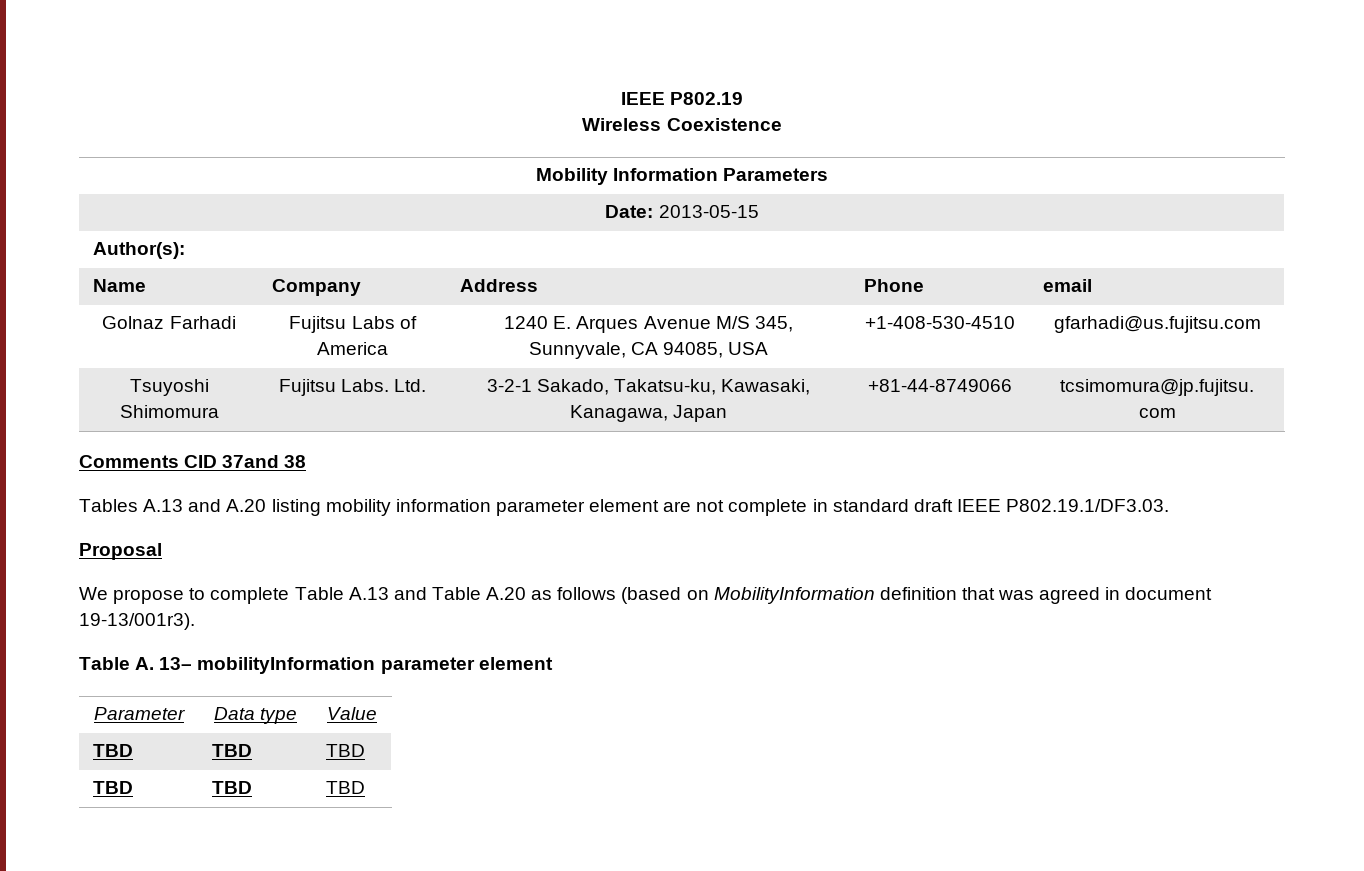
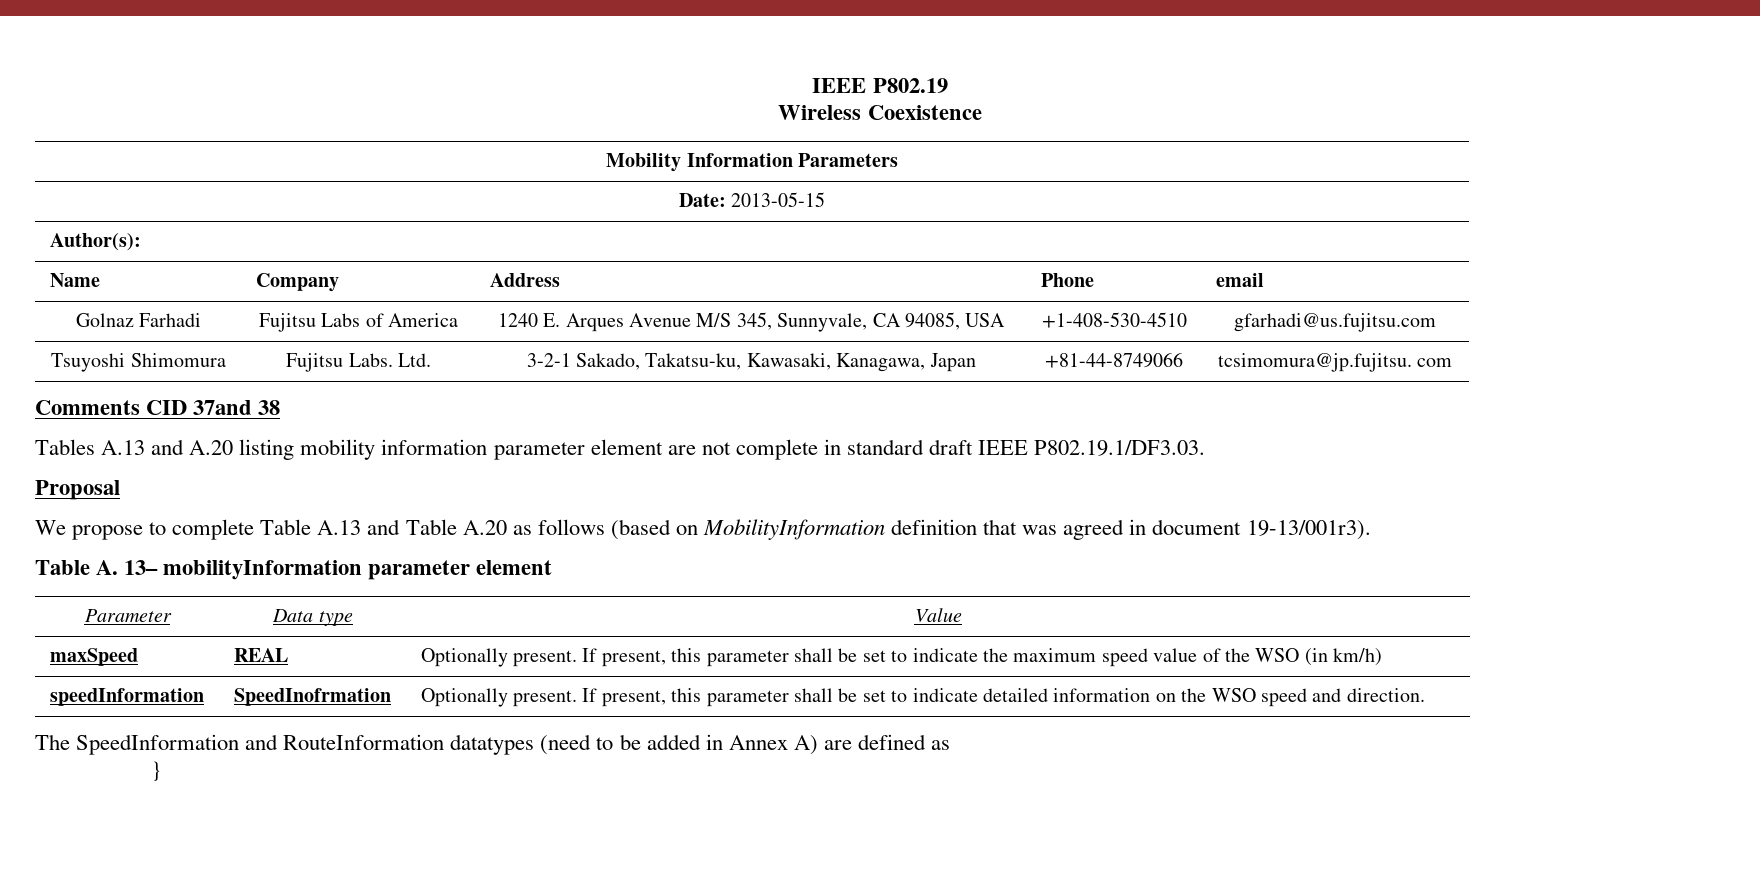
  Parameter | Data type | Value
- TBD | TBD | TBD
- TBD | TBD | TBD
+ maxSpeed | REAL | Optionally present. If present, this parameter shall be set to indicate the maximum speed value of the WSO (in km/h)
+ speedInformation | SpeedInofrmation | Optionally present. If present, this parameter shall be set to indicate detailed information on the WSO speed and direction.
+ The SpeedInformation and RouteInformation datatypes (need to be added in Annex A) are defined as
+ }

